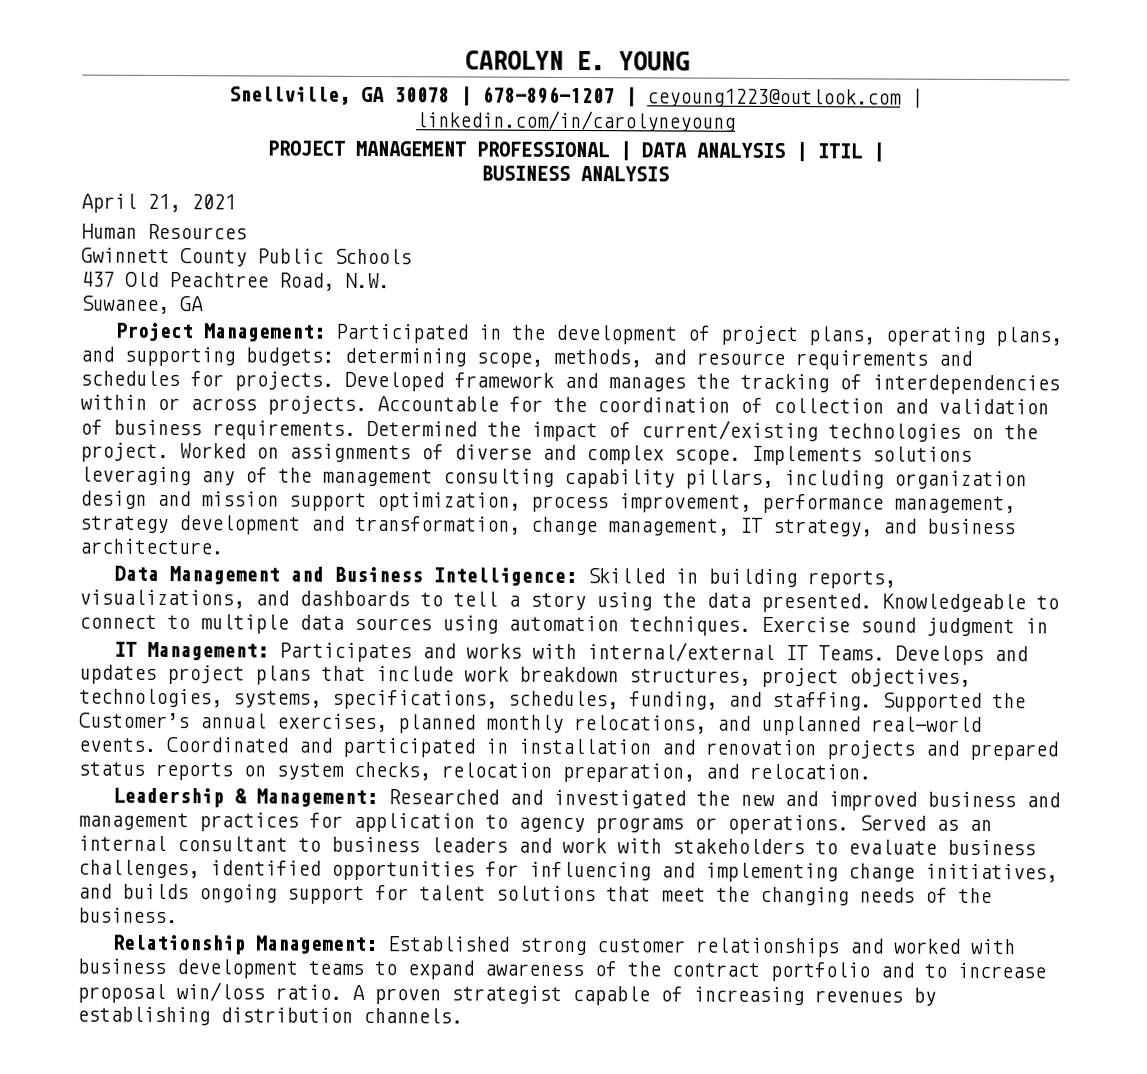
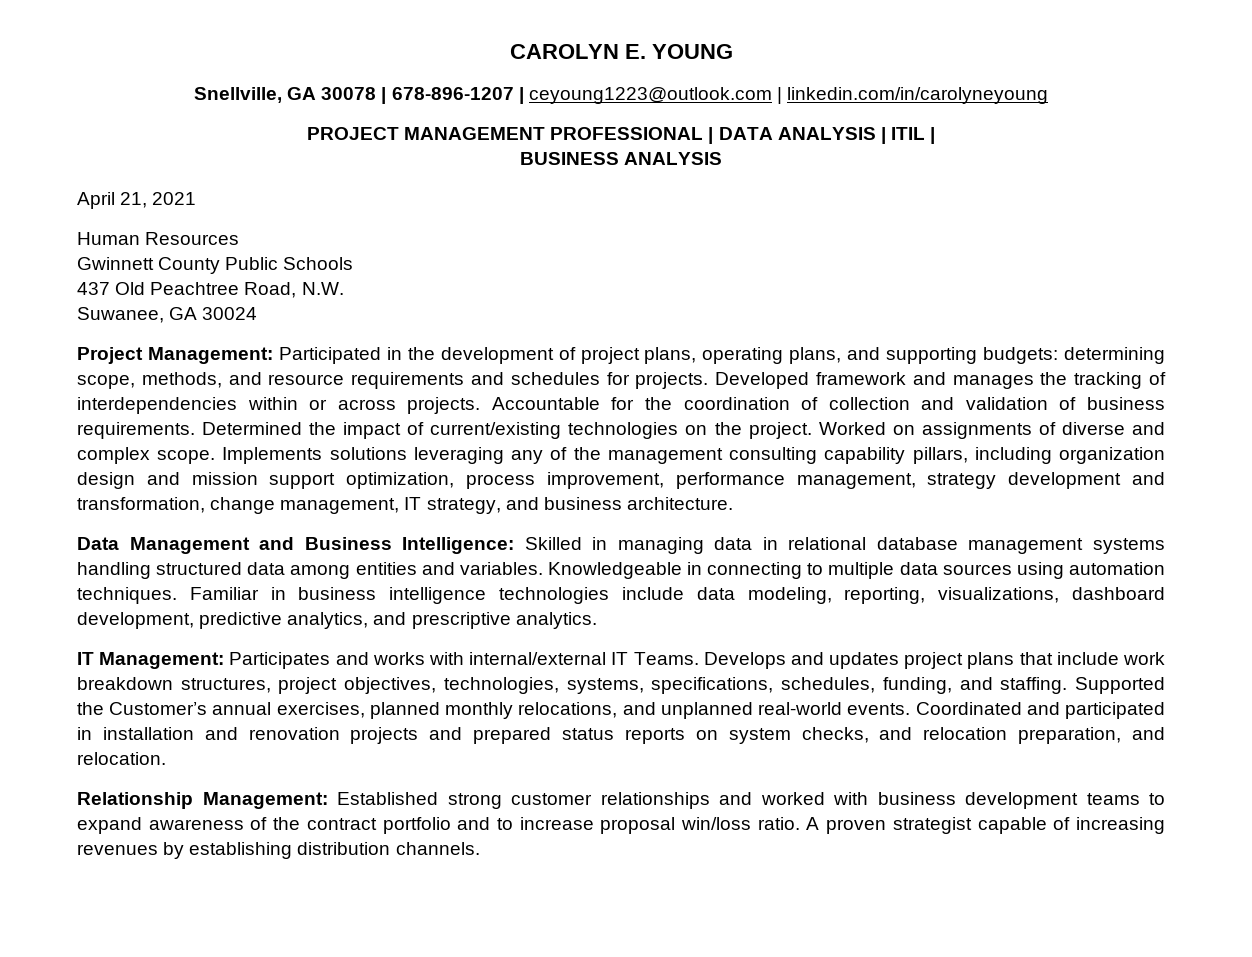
- Suwanee, GA
+ Suwanee, GA 30024
- Data Management and Business Intelligence: Skilled in building reports, visualizations, and dashboards to tell a story using the data presented. Knowledgeable to connect to multiple data sources using automation techniques.
+ Data Management and Business Intelligence: Skilled in managing data in relational database management systems handling structured data among entities and variables. Knowledgeable in connecting to multiple data sources using automation techniques.
- Exercise sound judgment in
+ Familiar in business intelligence technologies include data modeling, reporting, visualizations, dashboard development, predictive analytics, and prescriptive analytics.
- Coordinated and participated in installation and renovation projects and prepared status reports on system checks, relocation preparation, and relocation.
+ Coordinated and participated in installation and renovation projects and prepared status reports on system checks, and relocation preparation, and relocation.
- Leadership & Management: Researched and investigated the new and improved business and management practices for application to agency programs or operations. Served as an internal consultant to business leaders and work with stakeholders to evaluate business challenges, identified opportunities for influencing and implementing change initiatives, and builds ongoing support for talent solutions that meet the changing needs of the business.

